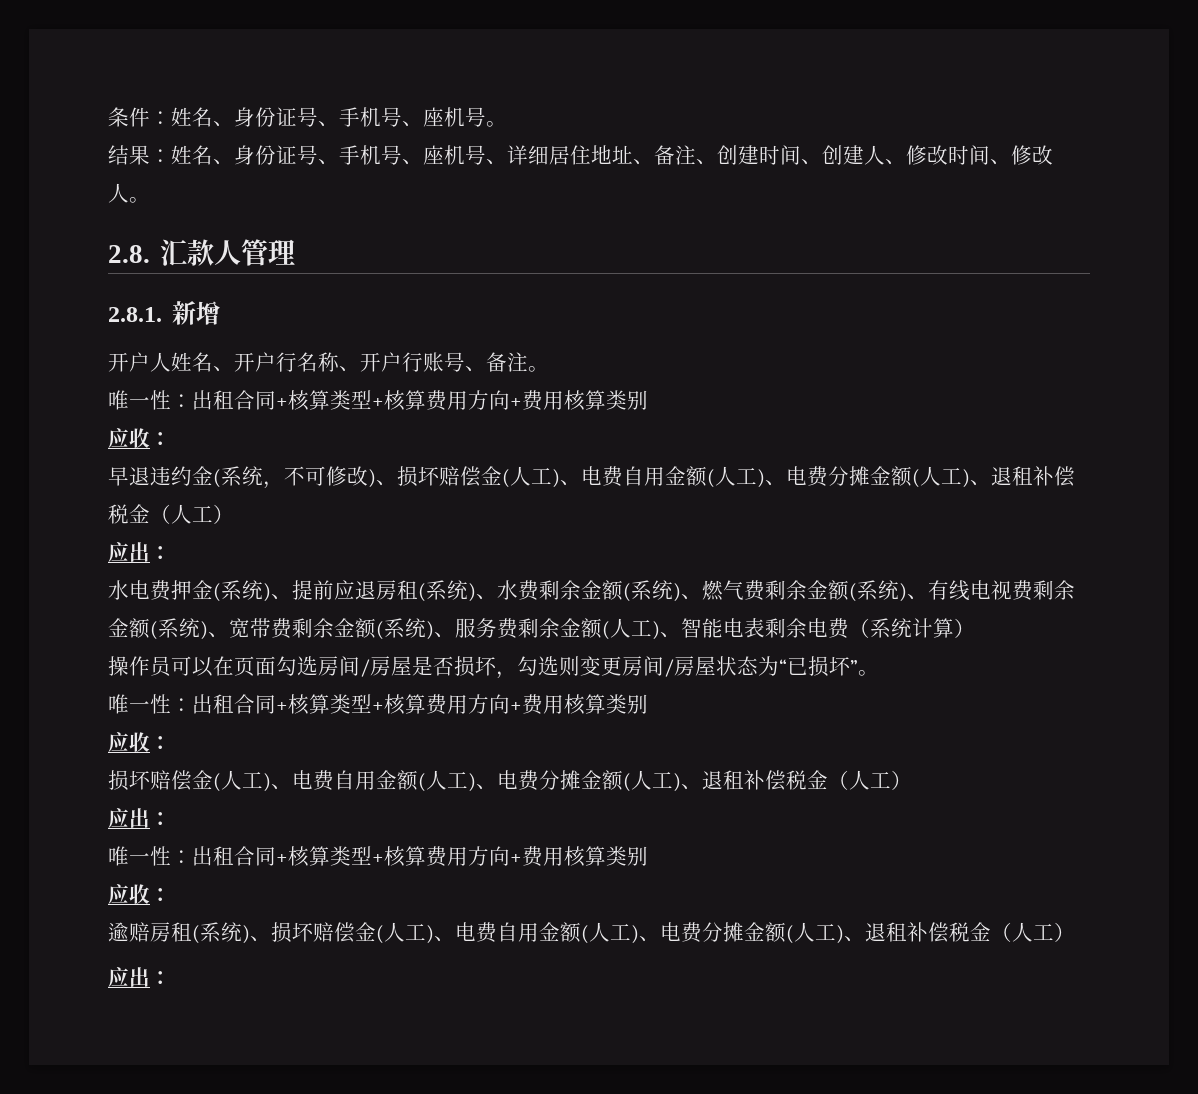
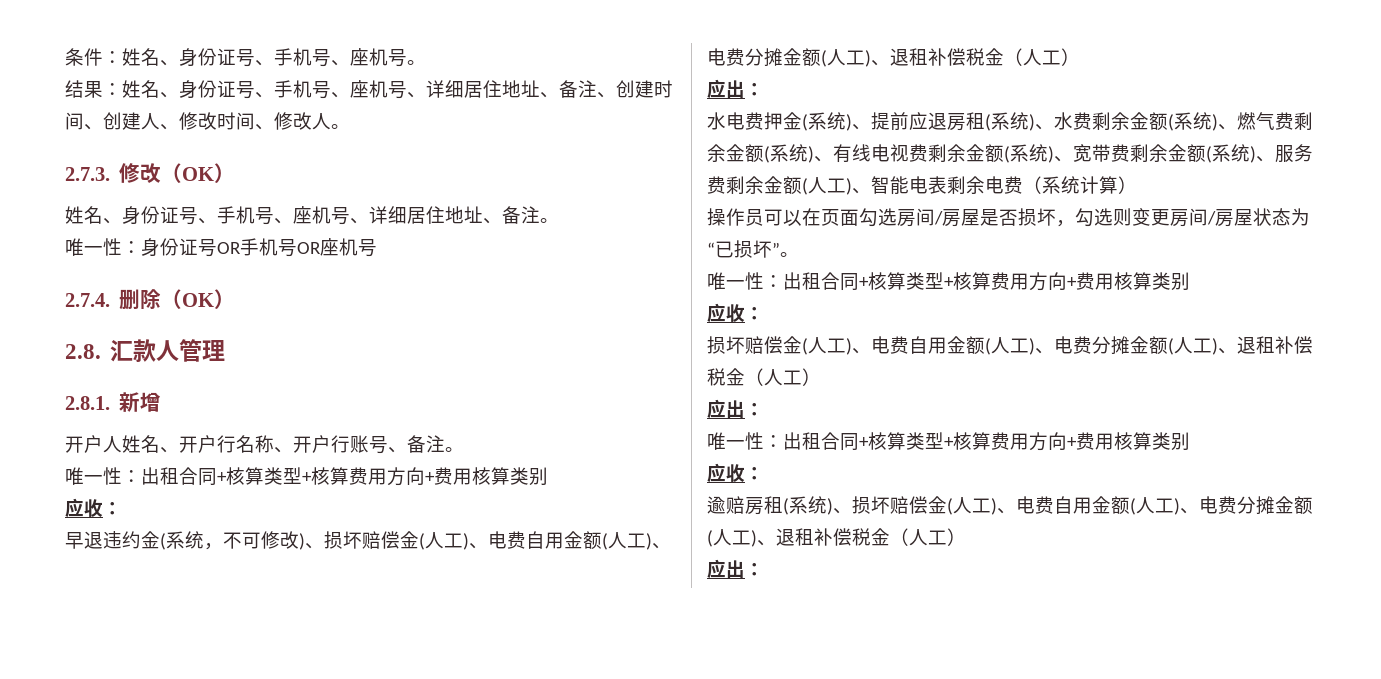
+ 2.7.3.修改（OK）
+ 姓名、身份证号、手机号、座机号、详细居住地址、备注。
+ 唯一性：身份证号OR手机号OR座机号
+ 2.7.4.删除（OK）

